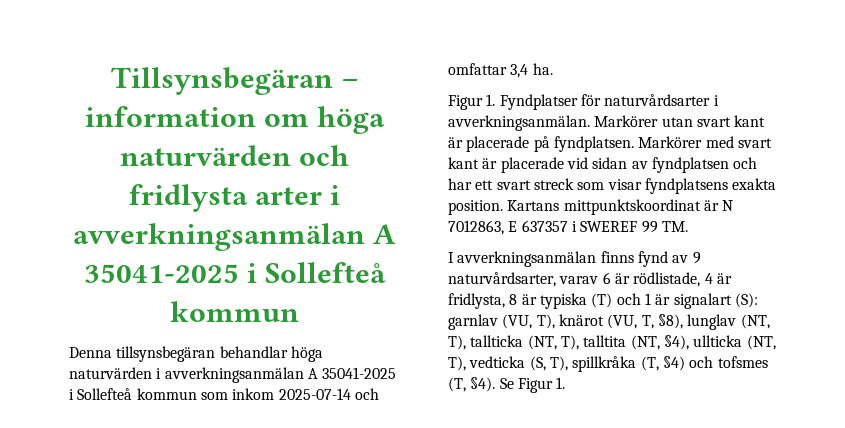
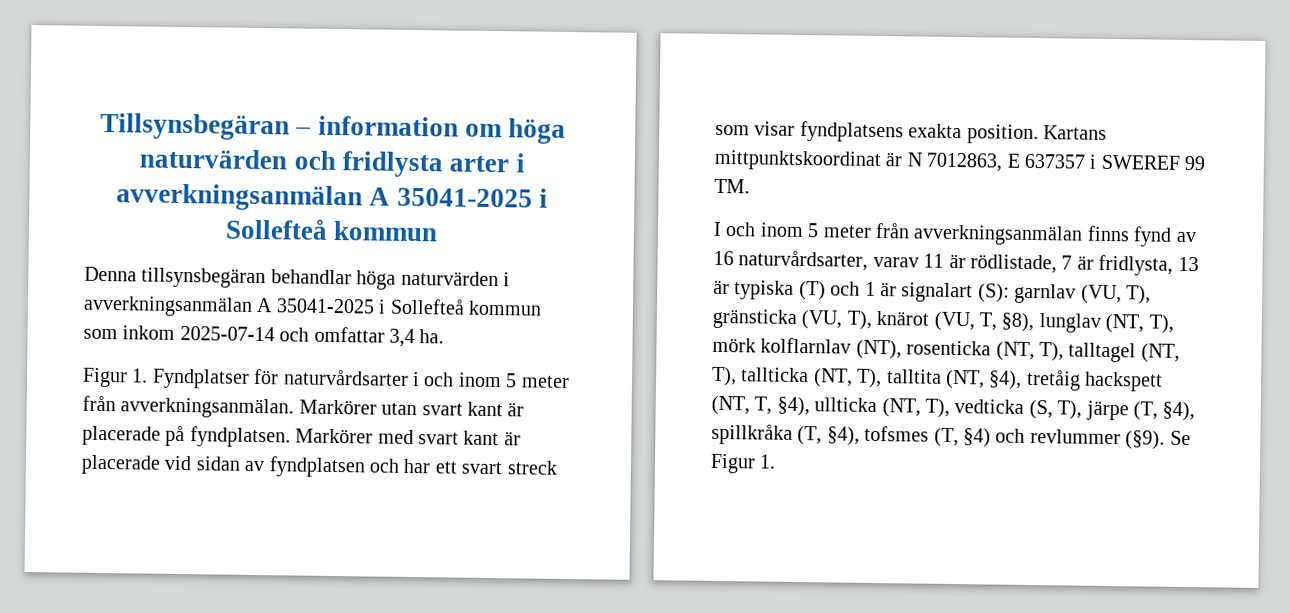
- Figur 1. Fyndplatser för naturvårdsarter i avverkningsanmälan.
+ Figur 1. Fyndplatser för naturvårdsarter i och inom 5 meter från avverkningsanmälan.
- I avverkningsanmälan finns fynd av 9 naturvårdsarter, varav 6 är rödlistade, 4 är fridlysta, 8 är typiska (T) och 1 är signalart (S): garnlav (VU, T), knärot (VU, T, §8), lunglav (NT, T), tallticka (NT, T), talltita (NT, §4), ullticka (NT, T), vedticka (S, T), spillkråka (T, §4) och tofsmes (T, §4).
+ I och inom 5 meter från avverkningsanmälan finns fynd av 16 naturvårdsarter, varav 11 är rödlistade, 7 är fridlysta, 13 är typiska (T) och 1 är signalart (S): garnlav (VU, T), gränsticka (VU, T), knärot (VU, T, §8), lunglav (NT, T), mörk kolflarnlav (NT), rosenticka (NT, T), talltagel (NT, T), tallticka (NT, T), talltita (NT, §4), tretåig hackspett (NT, T, §4), ullticka (NT, T), vedticka (S, T), järpe (T, §4), spillkråka (T, §4), tofsmes (T, §4) och revlummer (§9).

